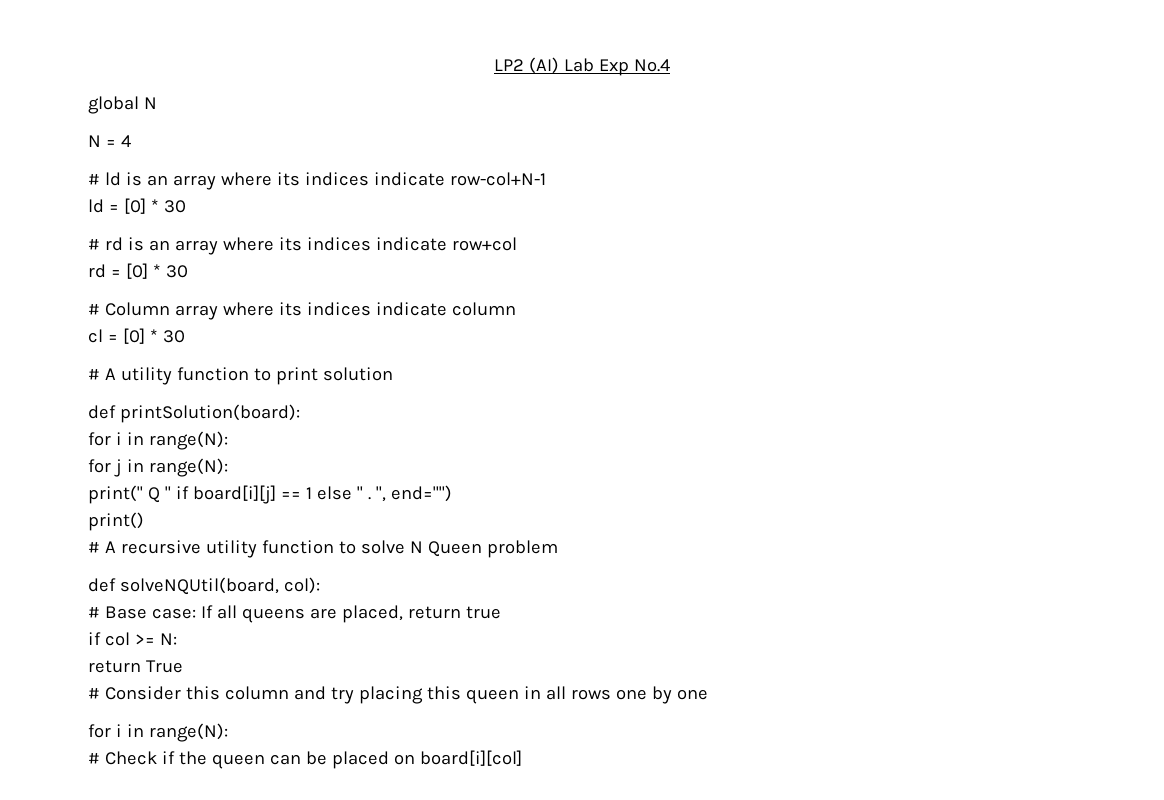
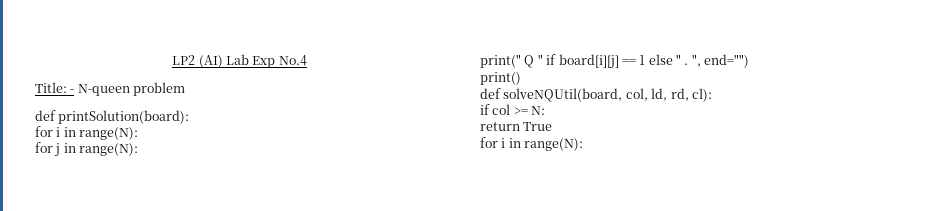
- global N
- N = 4
- # ld is an array where its indices indicate row-col+N-1
- ld = [0] * 30
- # rd is an array where its indices indicate row+col
- rd = [0] * 30
- # Column array where its indices indicate column
- cl = [0] * 30
- # A utility function to print solution
+ Title: - N-queen problem
- # A recursive utility function to solve N Queen problem
- def solveNQUtil(board, col):
- # Base case: If all queens are placed, return true
+ def solveNQUtil(board, col, ld, rd, cl):
  return True
- # Consider this column and try placing this queen in all rows one by one
  for i in range(N):
- # Check if the queen can be placed on board[i][col]

